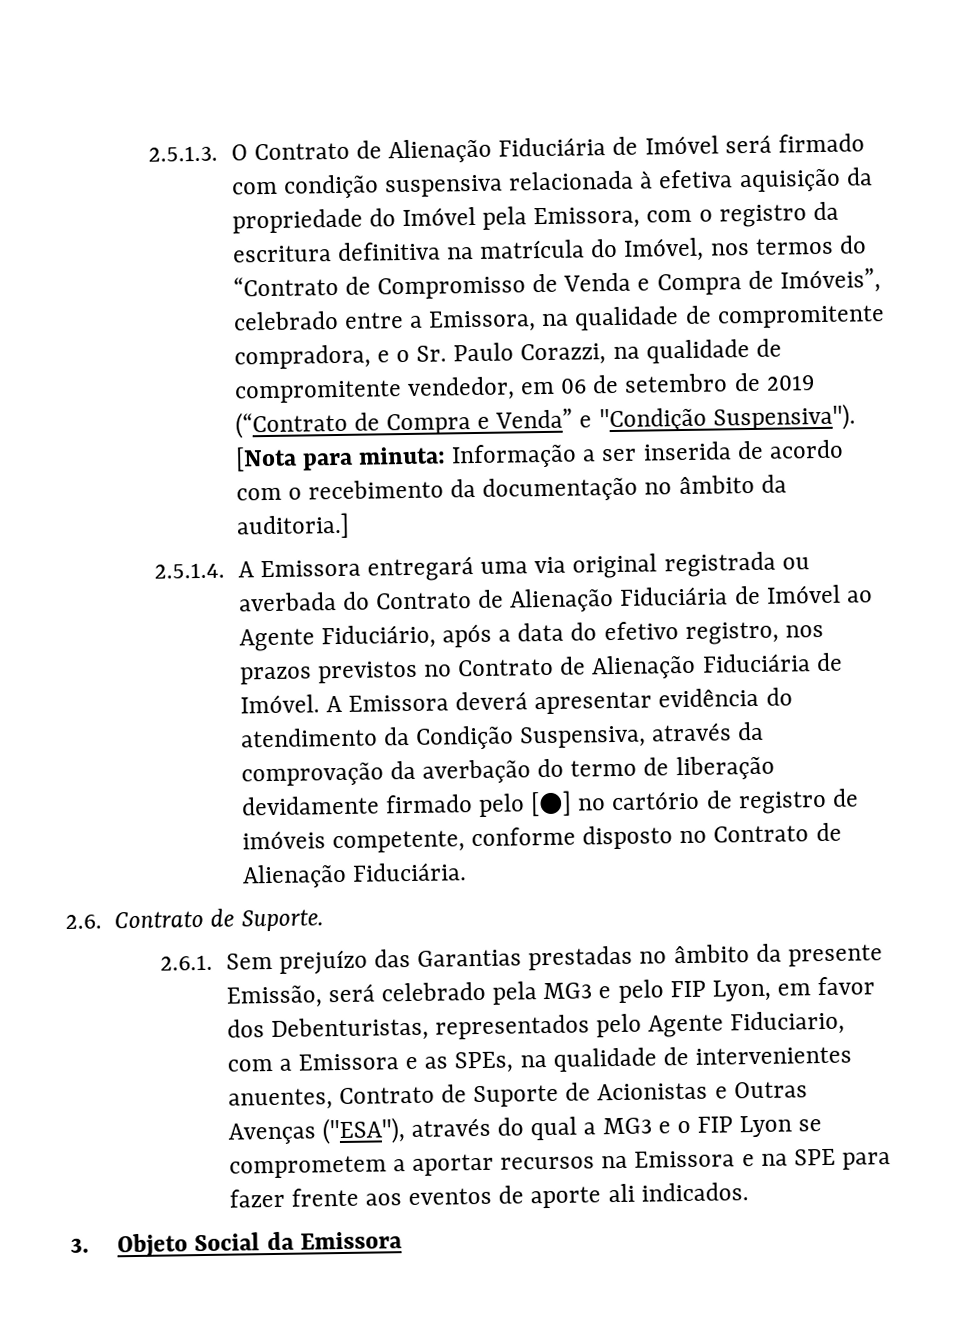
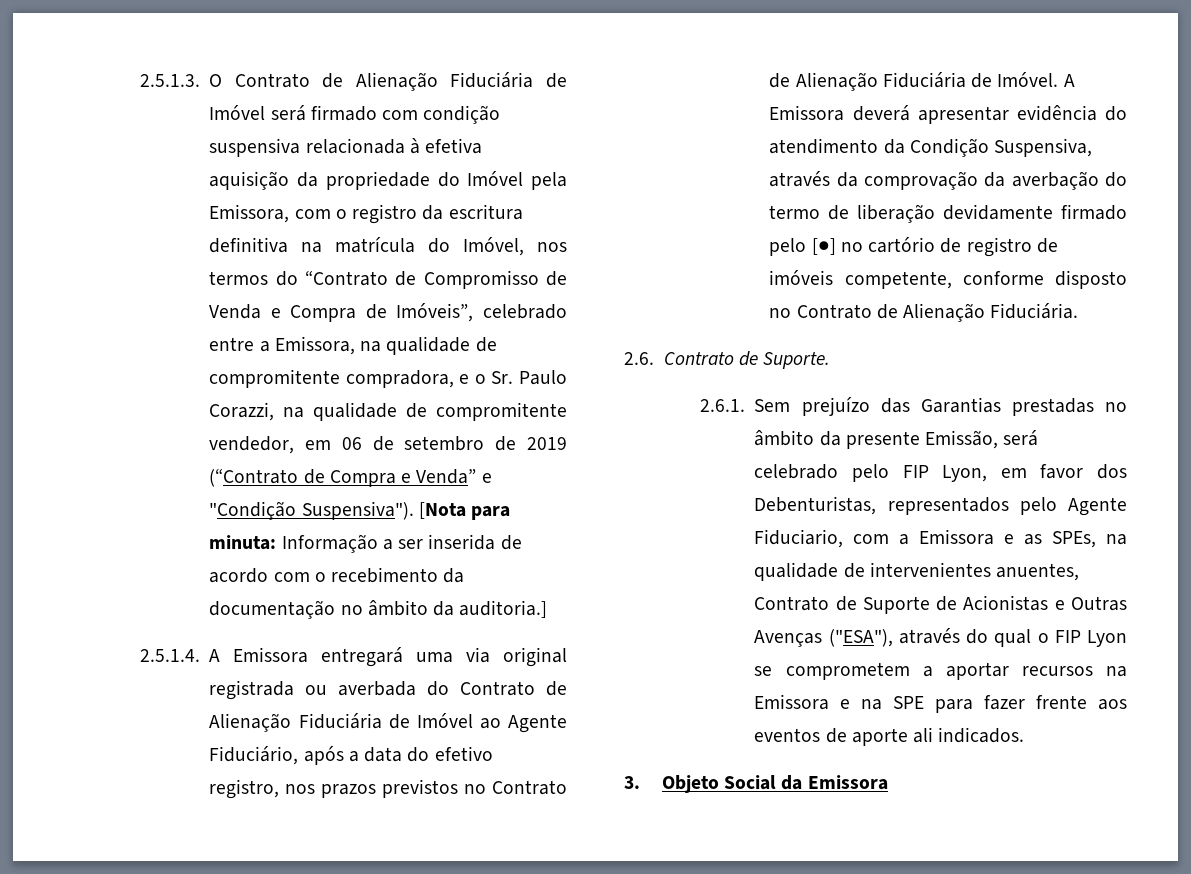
- 2.6.1. Sem prejuízo das Garantias prestadas no âmbito da presente Emissão, será celebrado pela MG3 e pelo FIP Lyon, em favor dos Debenturistas, representados pelo Agente Fiduciario, com a Emissora e as SPEs, na qualidade de intervenientes anuentes, Contrato de Suporte de Acionistas e Outras Avenças ("ESA"), através do qual a MG3 e o FIP Lyon se comprometem a aportar recursos na Emissora e na SPE para fazer frente aos eventos de aporte ali indicados.
+ 2.6.1. Sem prejuízo das Garantias prestadas no âmbito da presente Emissão, será celebrado pelo FIP Lyon, em favor dos Debenturistas, representados pelo Agente Fiduciario, com a Emissora e as SPEs, na qualidade de intervenientes anuentes, Contrato de Suporte de Acionistas e Outras Avenças ("ESA"), através do qual o FIP Lyon se comprometem a aportar recursos na Emissora e na SPE para fazer frente aos eventos de aporte ali indicados.

